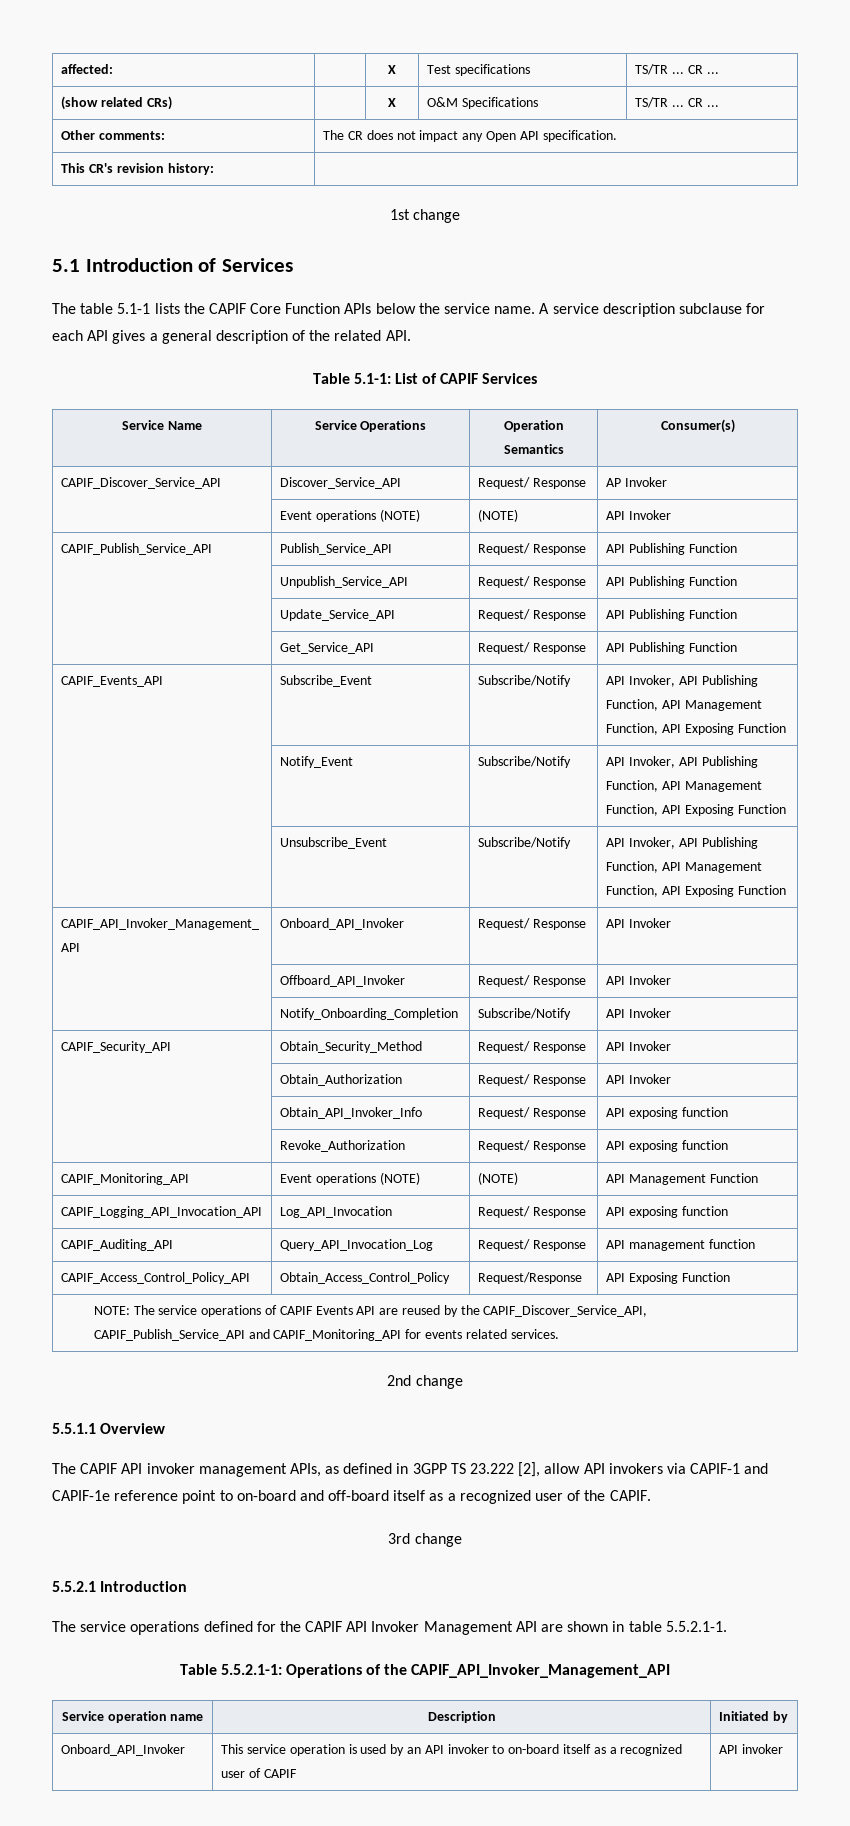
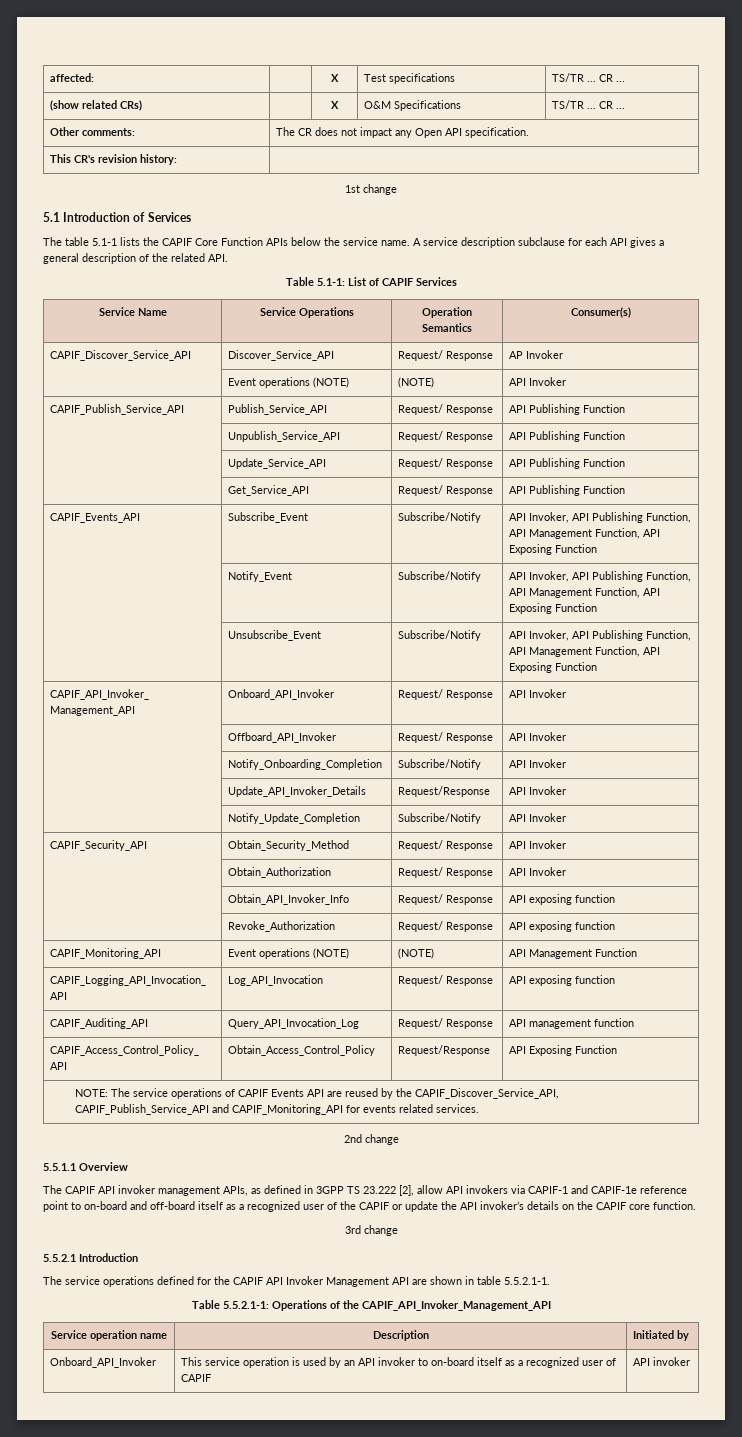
+ | Update_API_Invoker_Details | Request/Response | API Invoker
+ | Notify_Update_Completion | Subscribe/Notify | API Invoker
- The CAPIF API invoker management APIs, as defined in 3GPP TS 23.222 [2], allow API invokers via CAPIF-1 and CAPIF-1e reference point to on-board and off-board itself as a recognized user of the CAPIF.
+ The CAPIF API invoker management APIs, as defined in 3GPP TS 23.222 [2], allow API invokers via CAPIF-1 and CAPIF-1e reference point to on-board and off-board itself as a recognized user of the CAPIF or update the API invoker’s details on the CAPIF core function.

